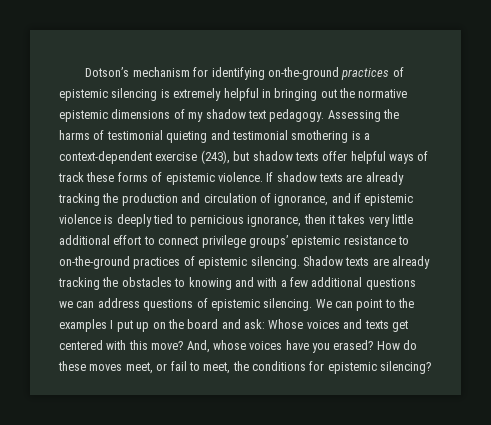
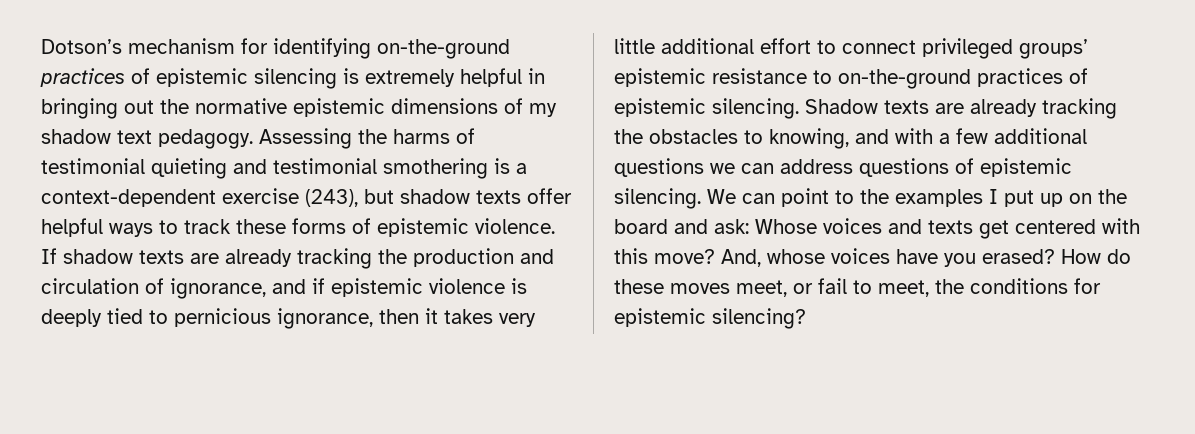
- Assessing the harms of testimonial quieting and testimonial smothering is a context-dependent exercise (243), but shadow texts offer helpful ways of track these forms of epistemic violence.
+ Assessing the harms of testimonial quieting and testimonial smothering is a context-dependent exercise (243), but shadow texts offer helpful ways to track these forms of epistemic violence.
- If shadow texts are already tracking the production and circulation of ignorance, and if epistemic violence is deeply tied to pernicious ignorance, then it takes very little additional effort to connect privilege groups’ epistemic resistance to on-the-ground practices of epistemic silencing.
+ If shadow texts are already tracking the production and circulation of ignorance, and if epistemic violence is deeply tied to pernicious ignorance, then it takes very little additional effort to connect privileged groups’ epistemic resistance to on-the-ground practices of epistemic silencing.
- Shadow texts are already tracking the obstacles to knowing and with a few additional questions we can address questions of epistemic silencing.
+ Shadow texts are already tracking the obstacles to knowing, and with a few additional questions we can address questions of epistemic silencing.

